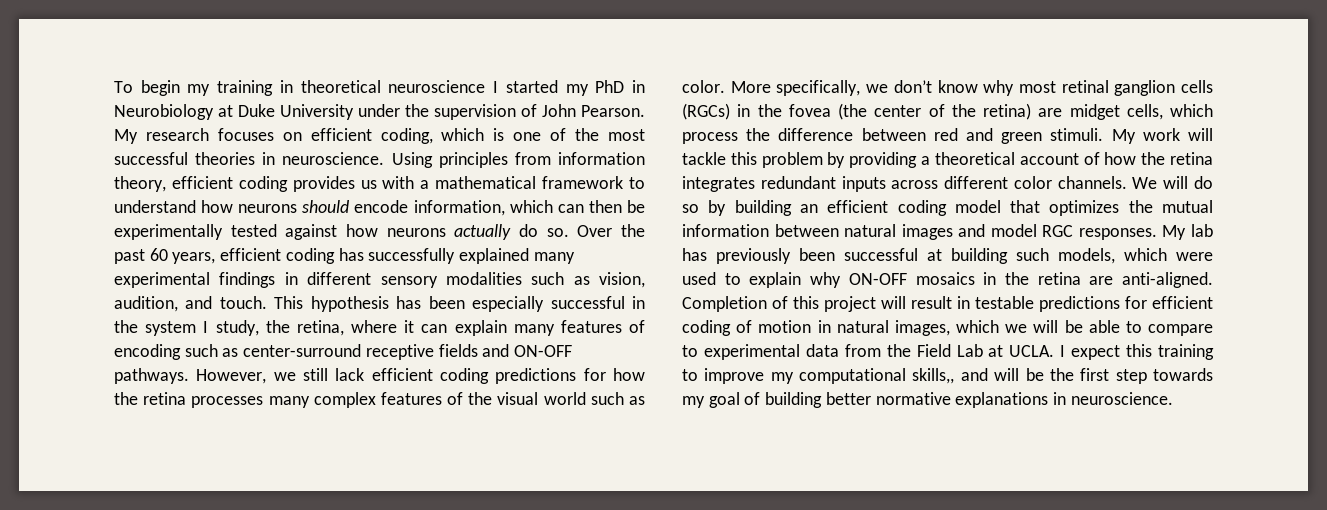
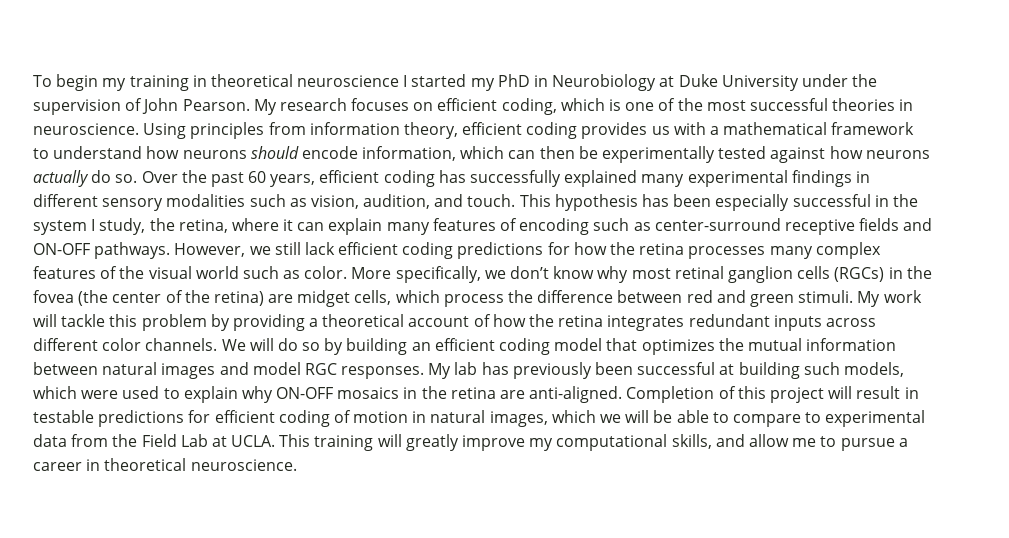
- I expect this training to improve my computational skills,, and will be the first step towards my goal of building better normative explanations in neuroscience.
+ This training will greatly improve my computational skills, and allow me to pursue a career in theoretical neuroscience.

